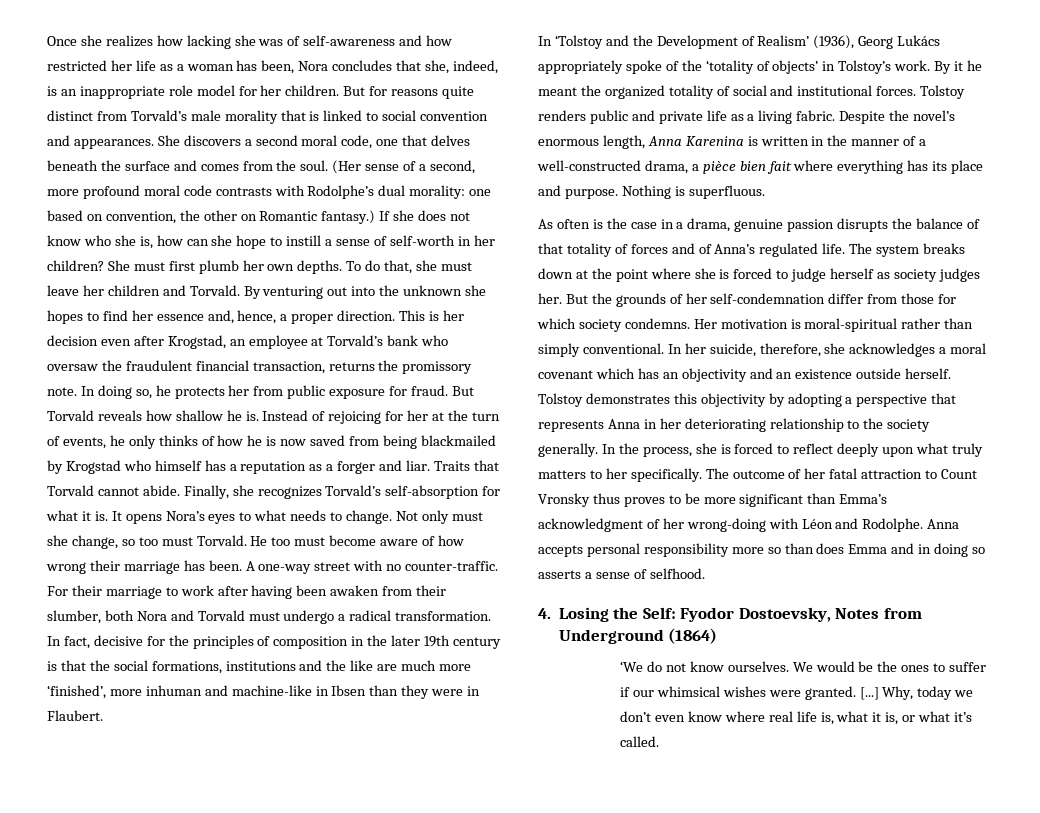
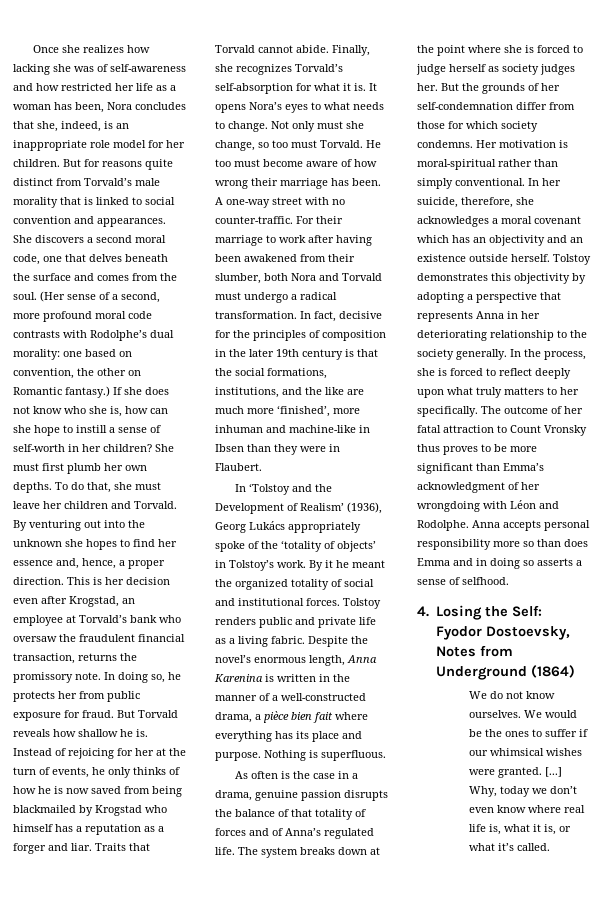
- For their marriage to work after having been awaken from their slumber, both Nora and Torvald must undergo a radical transformation.
+ For their marriage to work after having been awakened from their slumber, both Nora and Torvald must undergo a radical transformation.
- In fact, decisive for the principles of composition in the later 19th century is that the social formations, institutions and the like are much more ‘finished’, more inhuman and machine-like in Ibsen than they were in Flaubert.
+ In fact, decisive for the principles of composition in the later 19th century is that the social formations, institutions, and the like are much more ‘finished’, more inhuman and machine-like in Ibsen than they were in Flaubert.
- The outcome of her fatal attraction to Count Vronsky thus proves to be more significant than Emma’s acknowledgment of her wrong-doing with Léon and Rodolphe.
+ The outcome of her fatal attraction to Count Vronsky thus proves to be more significant than Emma’s acknowledgment of her wrongdoing with Léon and Rodolphe.
- ‘We do not know ourselves.
+ We do not know ourselves.

